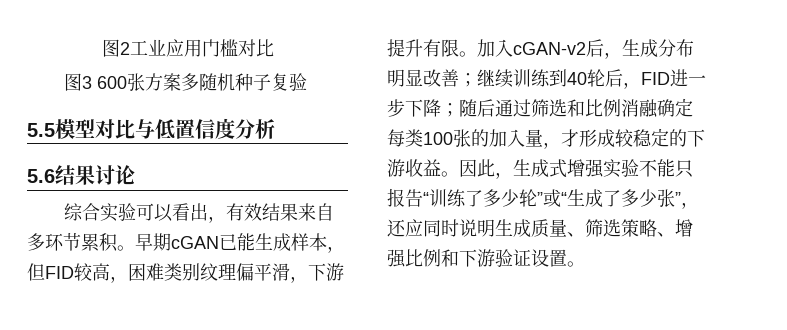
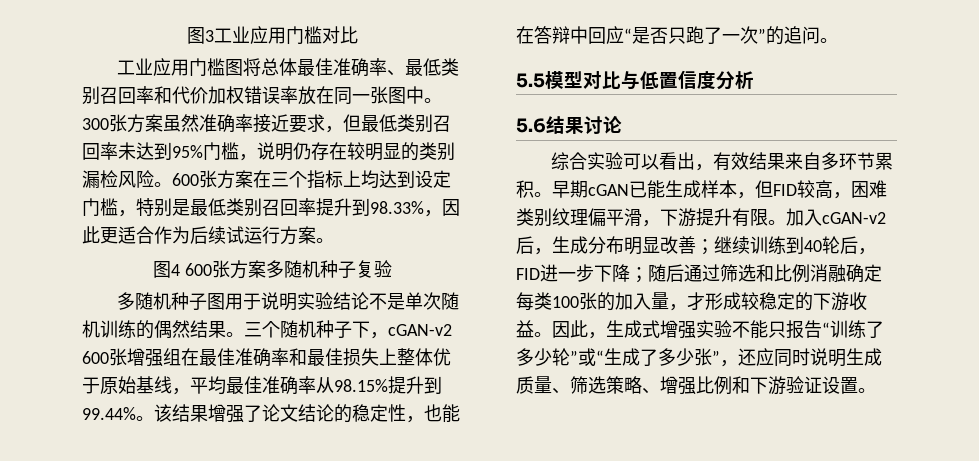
- 图2工业应用门槛对比
+ 图3工业应用门槛对比
- 图3 600张方案多随机种子复验
+ 工业应用门槛图将总体最佳准确率、最低类别召回率和代价加权错误率放在同一张图中。300张方案虽然准确率接近要求，但最低类别召回率未达到95%门槛，说明仍存在较明显的类别漏检风险。600张方案在三个指标上均达到设定门槛，特别是最低类别召回率提升到98.33%，因此更适合作为后续试运行方案。
+ 图4 600张方案多随机种子复验
+ 多随机种子图用于说明实验结论不是单次随机训练的偶然结果。三个随机种子下，cGAN-v2 600张增强组在最佳准确率和最佳损失上整体优于原始基线，平均最佳准确率从98.15%提升到99.44%。该结果增强了论文结论的稳定性，也能在答辩中回应“是否只跑了一次”的追问。

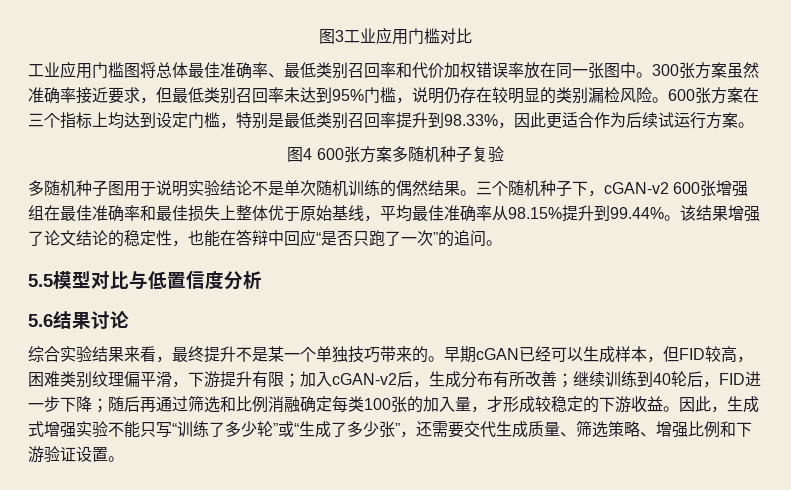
- 综合实验可以看出，有效结果来自多环节累积。
+ 综合实验结果来看，最终提升不是某一个单独技巧带来的。
- 早期cGAN已能生成样本，但FID较高，困难类别纹理偏平滑，下游提升有限。加入cGAN-v2后，生成分布明显改善；继续训练到40轮后，FID进一步下降；随后通过筛选和比例消融确定每类100张的加入量，才形成较稳定的下游收益。
+ 早期cGAN已经可以生成样本，但FID较高，困难类别纹理偏平滑，下游提升有限；加入cGAN-v2后，生成分布有所改善；继续训练到40轮后，FID进一步下降；随后再通过筛选和比例消融确定每类100张的加入量，才形成较稳定的下游收益。
- 因此，生成式增强实验不能只报告“训练了多少轮”或“生成了多少张”，还应同时说明生成质量、筛选策略、增强比例和下游验证设置。
+ 因此，生成式增强实验不能只写“训练了多少轮”或“生成了多少张”，还需要交代生成质量、筛选策略、增强比例和下游验证设置。

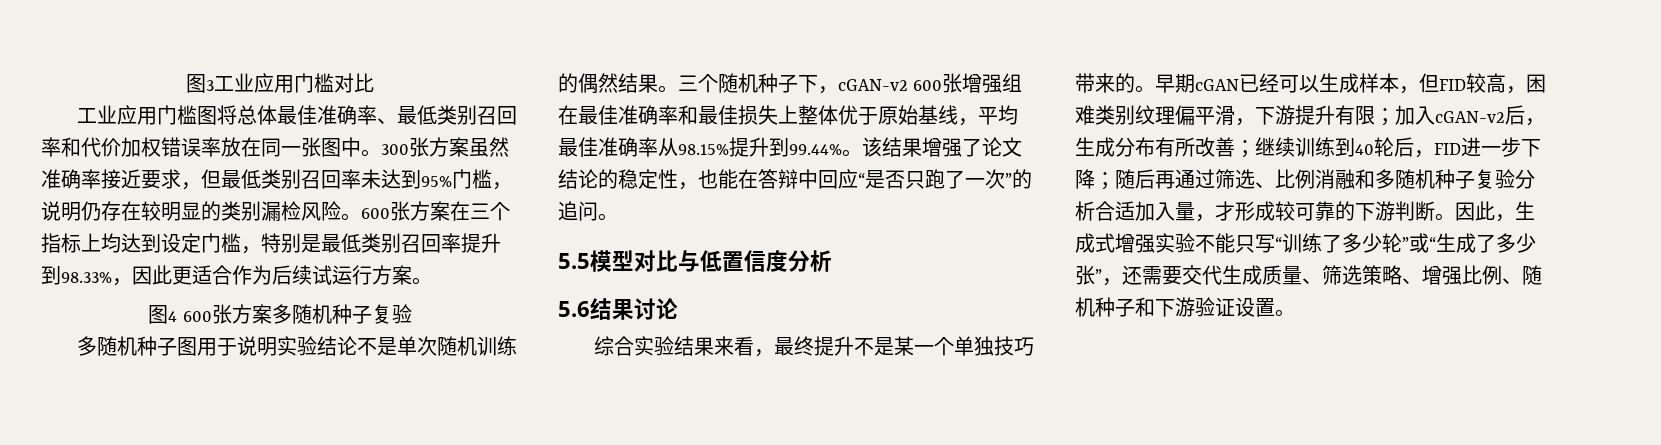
- 早期cGAN已经可以生成样本，但FID较高，困难类别纹理偏平滑，下游提升有限；加入cGAN-v2后，生成分布有所改善；继续训练到40轮后，FID进一步下降；随后再通过筛选和比例消融确定每类100张的加入量，才形成较稳定的下游收益。
+ 早期cGAN已经可以生成样本，但FID较高，困难类别纹理偏平滑，下游提升有限；加入cGAN-v2后，生成分布有所改善；继续训练到40轮后，FID进一步下降；随后再通过筛选、比例消融和多随机种子复验分析合适加入量，才形成较可靠的下游判断。
- 因此，生成式增强实验不能只写“训练了多少轮”或“生成了多少张”，还需要交代生成质量、筛选策略、增强比例和下游验证设置。
+ 因此，生成式增强实验不能只写“训练了多少轮”或“生成了多少张”，还需要交代生成质量、筛选策略、增强比例、随机种子和下游验证设置。

